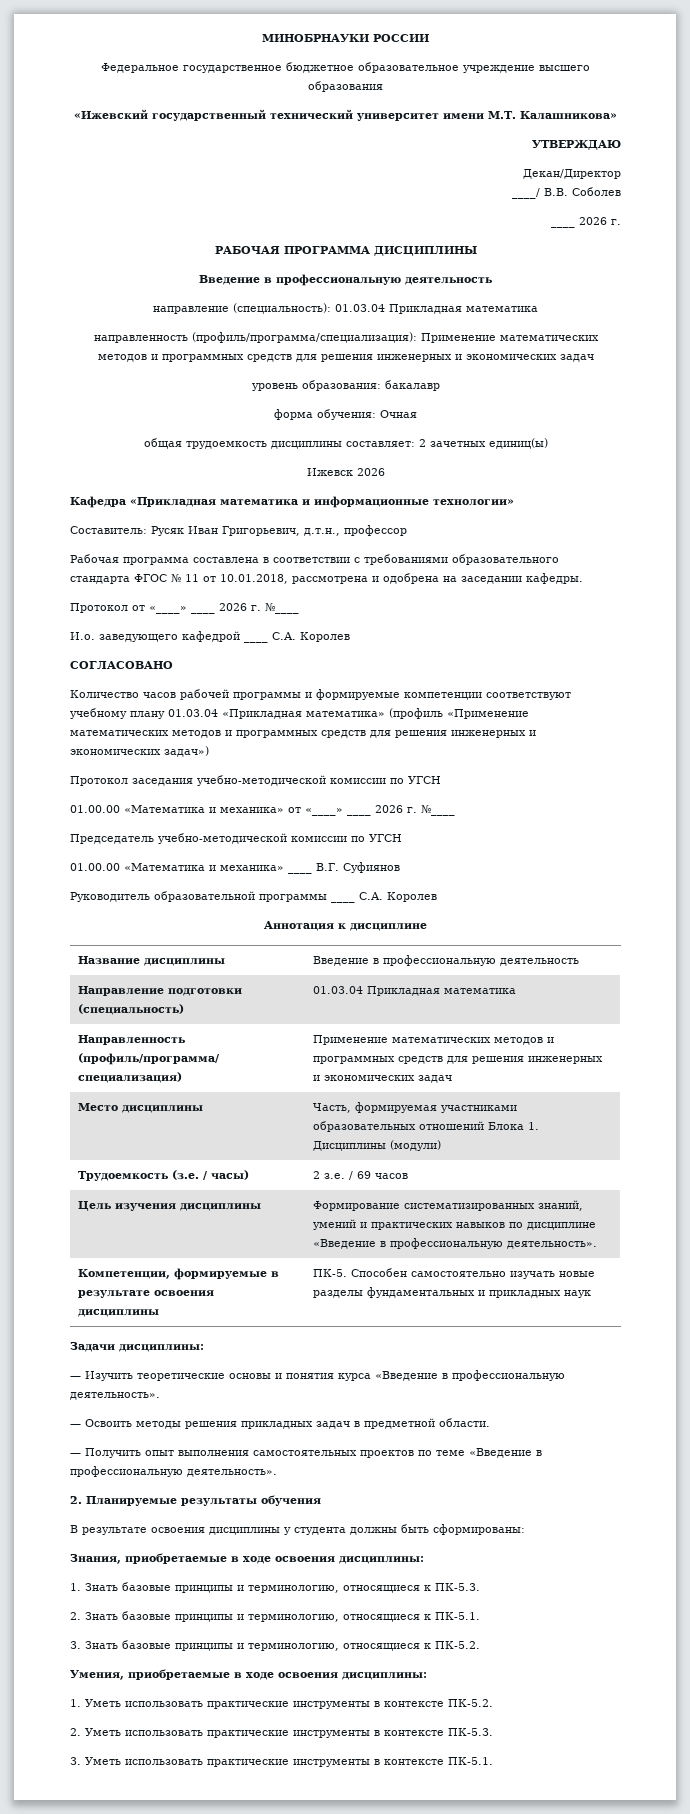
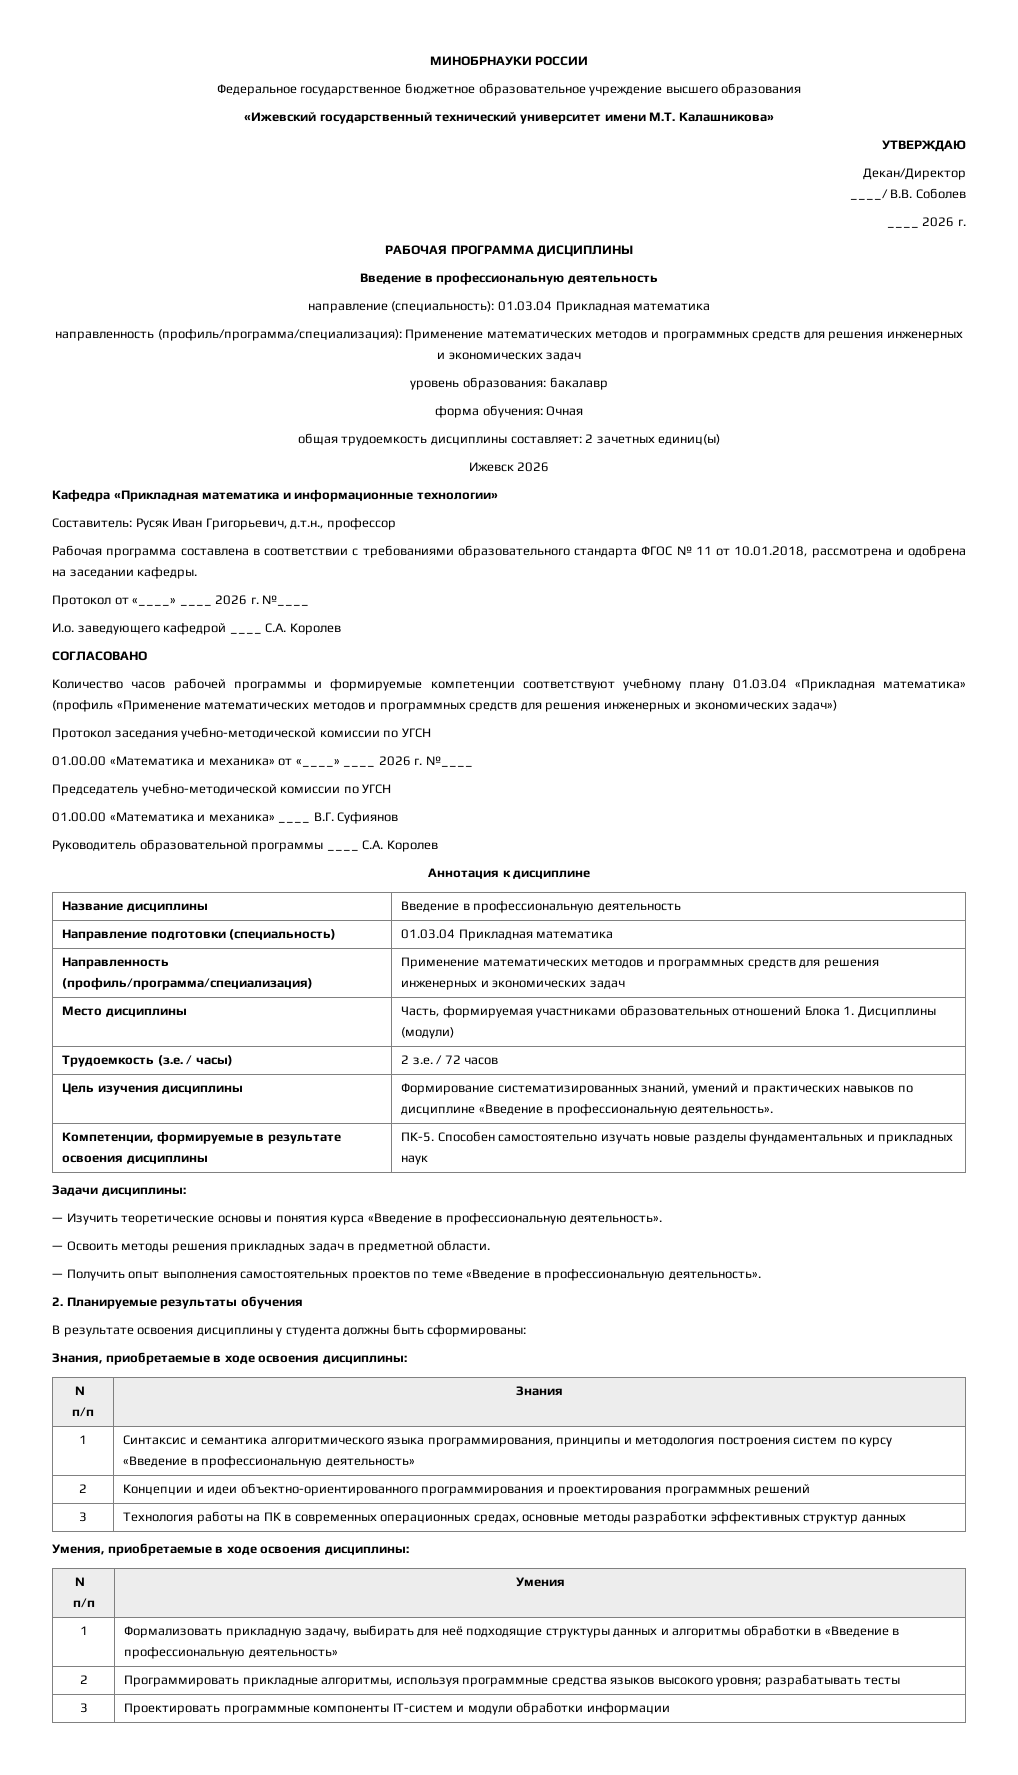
- Трудоемкость (з.е. / часы) | 2 з.е. / 69 часов
+ Трудоемкость (з.е. / часы) | 2 з.е. / 72 часов
- 1. Знать базовые принципы и терминологию, относящиеся к ПК-5.3.
- 2. Знать базовые принципы и терминологию, относящиеся к ПК-5.1.
- 3. Знать базовые принципы и терминологию, относящиеся к ПК-5.2.
+ № п/п | Знания
+ 1 | Синтаксис и семантика алгоритмического языка программирования, принципы и методология построения систем по курсу «Введение в профессиональную деятельность»
+ 2 | Концепции и идеи объектно-ориентированного программирования и проектирования программных решений
+ 3 | Технология работы на ПК в современных операционных средах, основные методы разработки эффективных структур данных
- 1. Уметь использовать практические инструменты в контексте ПК-5.2.
- 2. Уметь использовать практические инструменты в контексте ПК-5.3.
- 3. Уметь использовать практические инструменты в контексте ПК-5.1.
+ № п/п | Умения
+ 1 | Формализовать прикладную задачу, выбирать для неё подходящие структуры данных и алгоритмы обработки в «Введение в профессиональную деятельность»
+ 2 | Программировать прикладные алгоритмы, используя программные средства языков высокого уровня; разрабатывать тесты
+ 3 | Проектировать программные компоненты IT-систем и модули обработки информации

